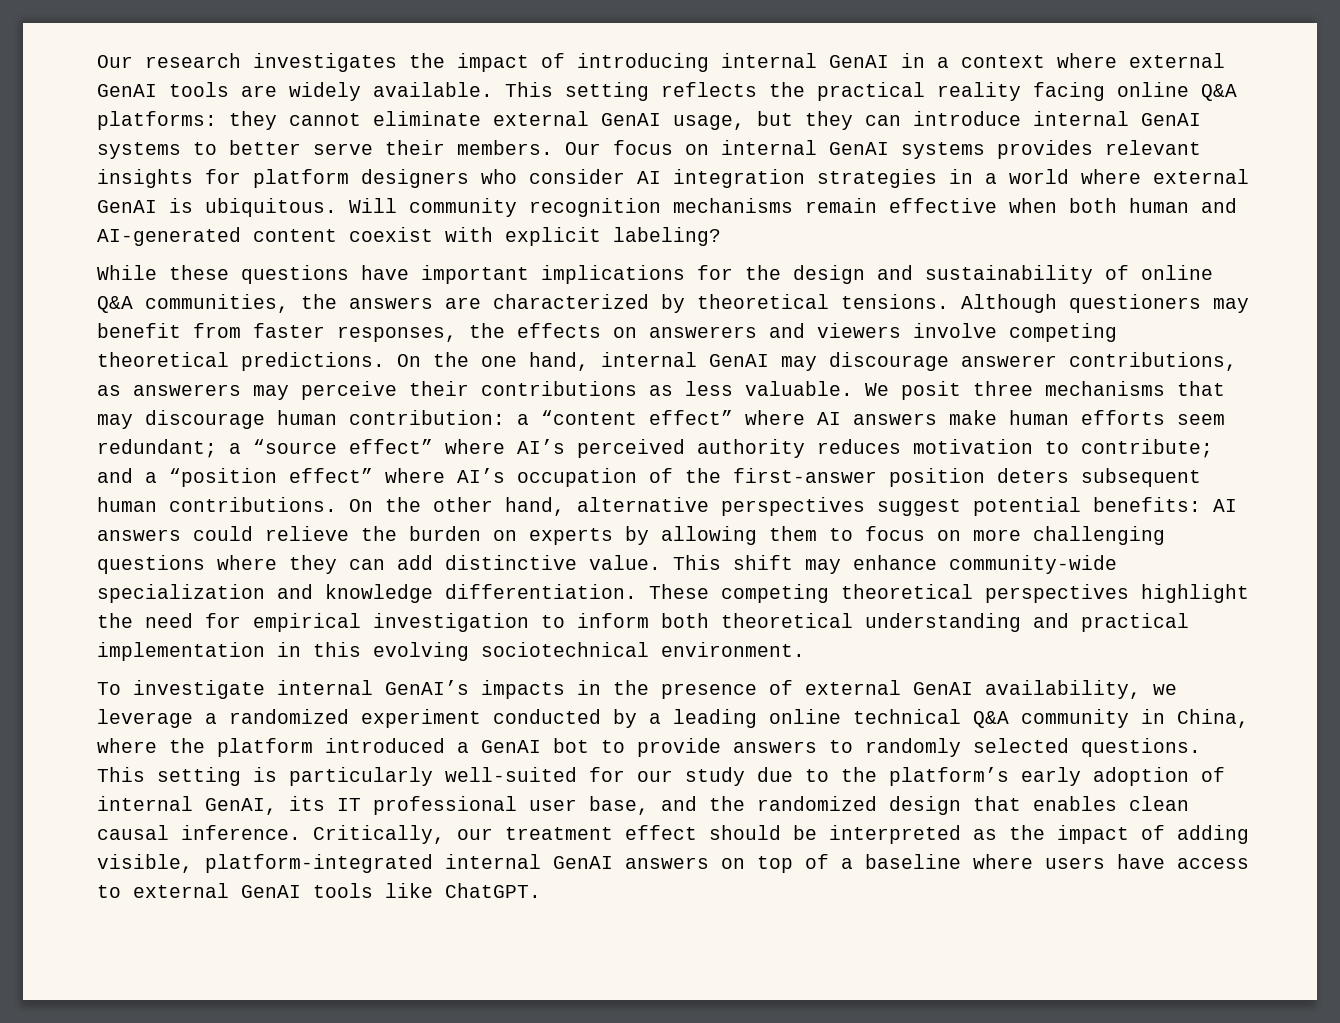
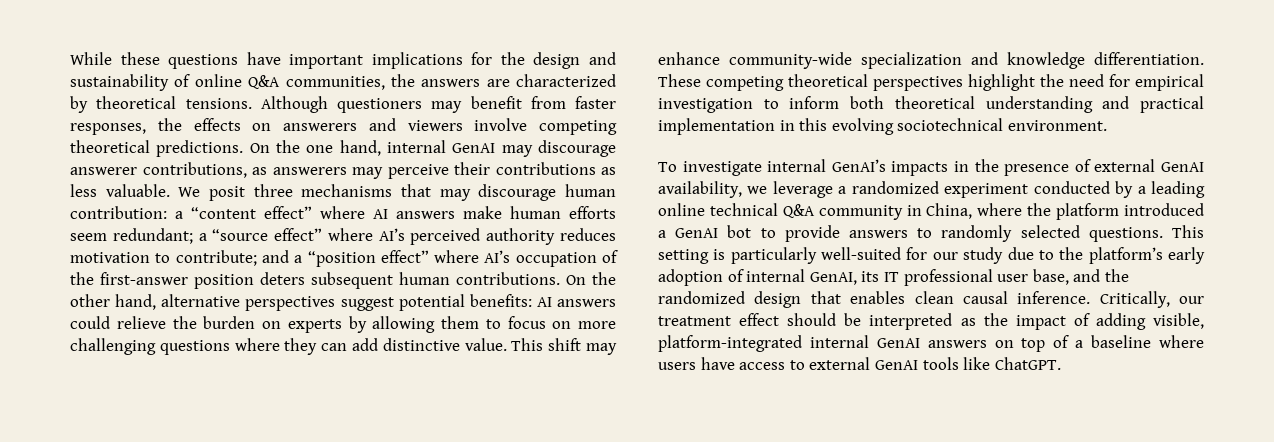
- Our research investigates the impact of introducing internal GenAI in a context where external GenAI tools are widely available. This setting reflects the practical reality facing online Q&A platforms: they cannot eliminate external GenAI usage, but they can introduce internal GenAI systems to better serve their members. Our focus on internal GenAI systems provides relevant insights for platform designers who consider AI integration strategies in a world where external GenAI is ubiquitous. Will community recognition mechanisms remain effective when both human and AI-generated content coexist with explicit labeling?

